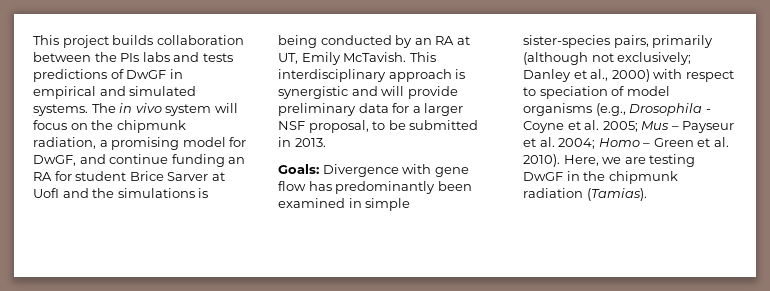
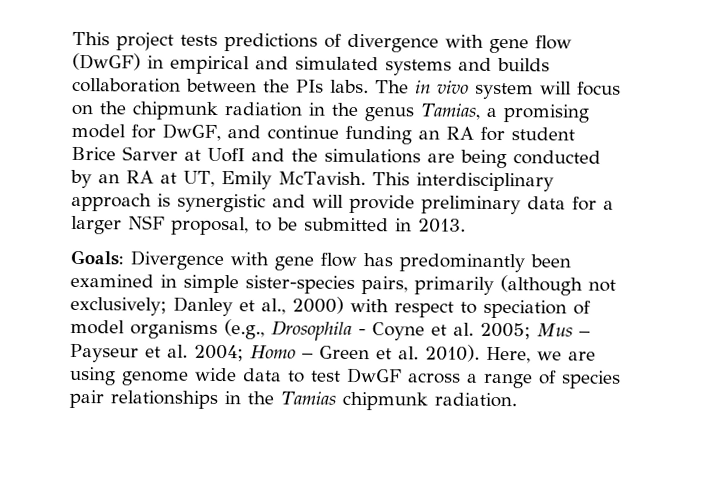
- This project builds collaboration between the PIs labs and tests predictions of DwGF in empirical and simulated systems.
+ This project tests predictions of divergence with gene flow (DwGF) in empirical and simulated systems and builds collaboration between the PIs labs.
- The in vivo system will focus on the chipmunk radiation, a promising model for DwGF, and continue funding an RA for student Brice Sarver at UofI and the simulations is being conducted by an RA at UT, Emily McTavish.
+ The in vivo system will focus on the chipmunk radiation in the genus Tamias, a promising model for DwGF, and continue funding an RA for student Brice Sarver at UofI and the simulations are being conducted by an RA at UT, Emily McTavish.
- Here, we are testing DwGF in the chipmunk radiation (Tamias).
+ Here, we are using genome wide data to test DwGF across a range of species pair relationships in the Tamias chipmunk radiation.

